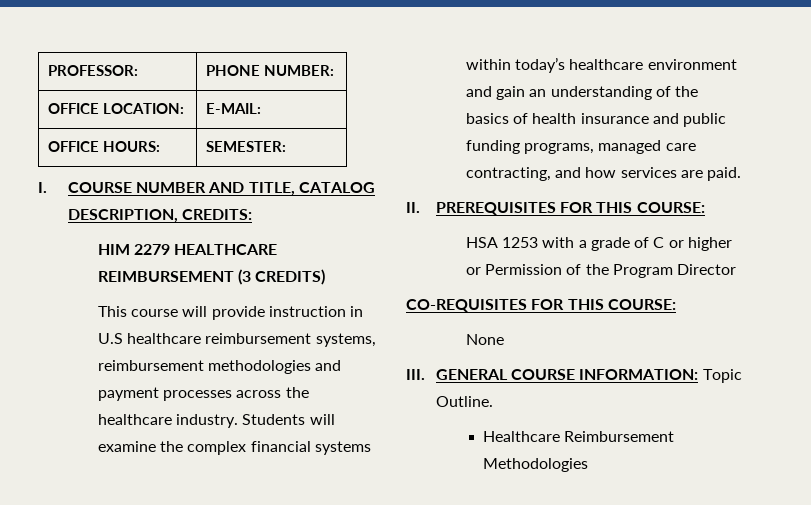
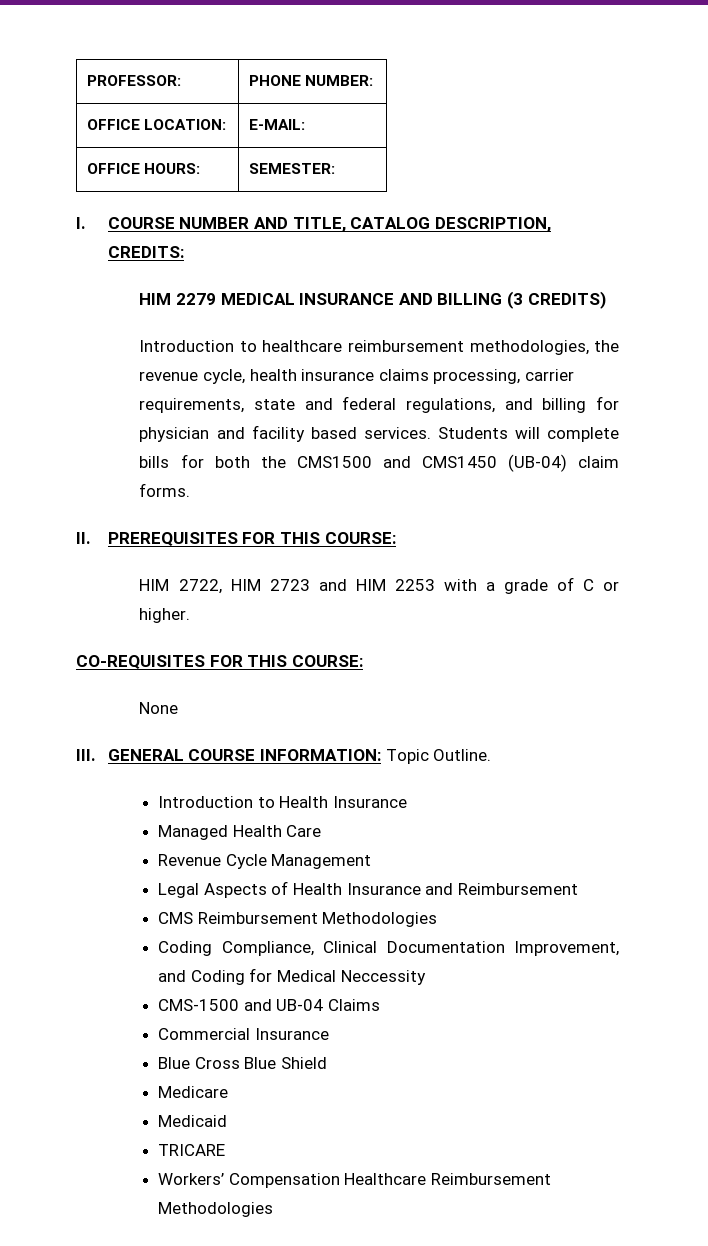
- HIM 2279 HEALTHCARE REIMBURSEMENT (3 CREDITS)
- This course will provide instruction in U.S healthcare reimbursement systems, reimbursement methodologies and payment processes across the healthcare industry. Students will examine the complex financial systems within today’s healthcare environment and gain an understanding of the basics of health insurance and public funding programs, managed care contracting, and how services are paid.
+ HIM 2279 MEDICAL INSURANCE AND BILLING (3 CREDITS)
+ Introduction to healthcare reimbursement methodologies, the revenue cycle, health insurance claims processing, carrier requirements, state and federal regulations, and billing for physician and facility based services. Students will complete bills for both the CMS1500 and CMS1450 (UB-04) claim forms.
- HSA 1253 with a grade of C or higher or Permission of the Program Director
+ HIM 2722, HIM 2723 and HIM 2253 with a grade of C or higher.
- Healthcare Reimbursement Methodologies
+ Introduction to Health Insurance
+ Managed Health Care
+ Revenue Cycle Management
+ Legal Aspects of Health Insurance and Reimbursement
+ CMS Reimbursement Methodologies
+ Coding Compliance, Clinical Documentation Improvement, and Coding for Medical Neccessity
+ CMS-1500 and UB-04 Claims
+ Commercial Insurance
+ Blue Cross Blue Shield
+ Medicare
+ Medicaid
+ TRICARE
+ Workers’ Compensation Healthcare Reimbursement Methodologies

